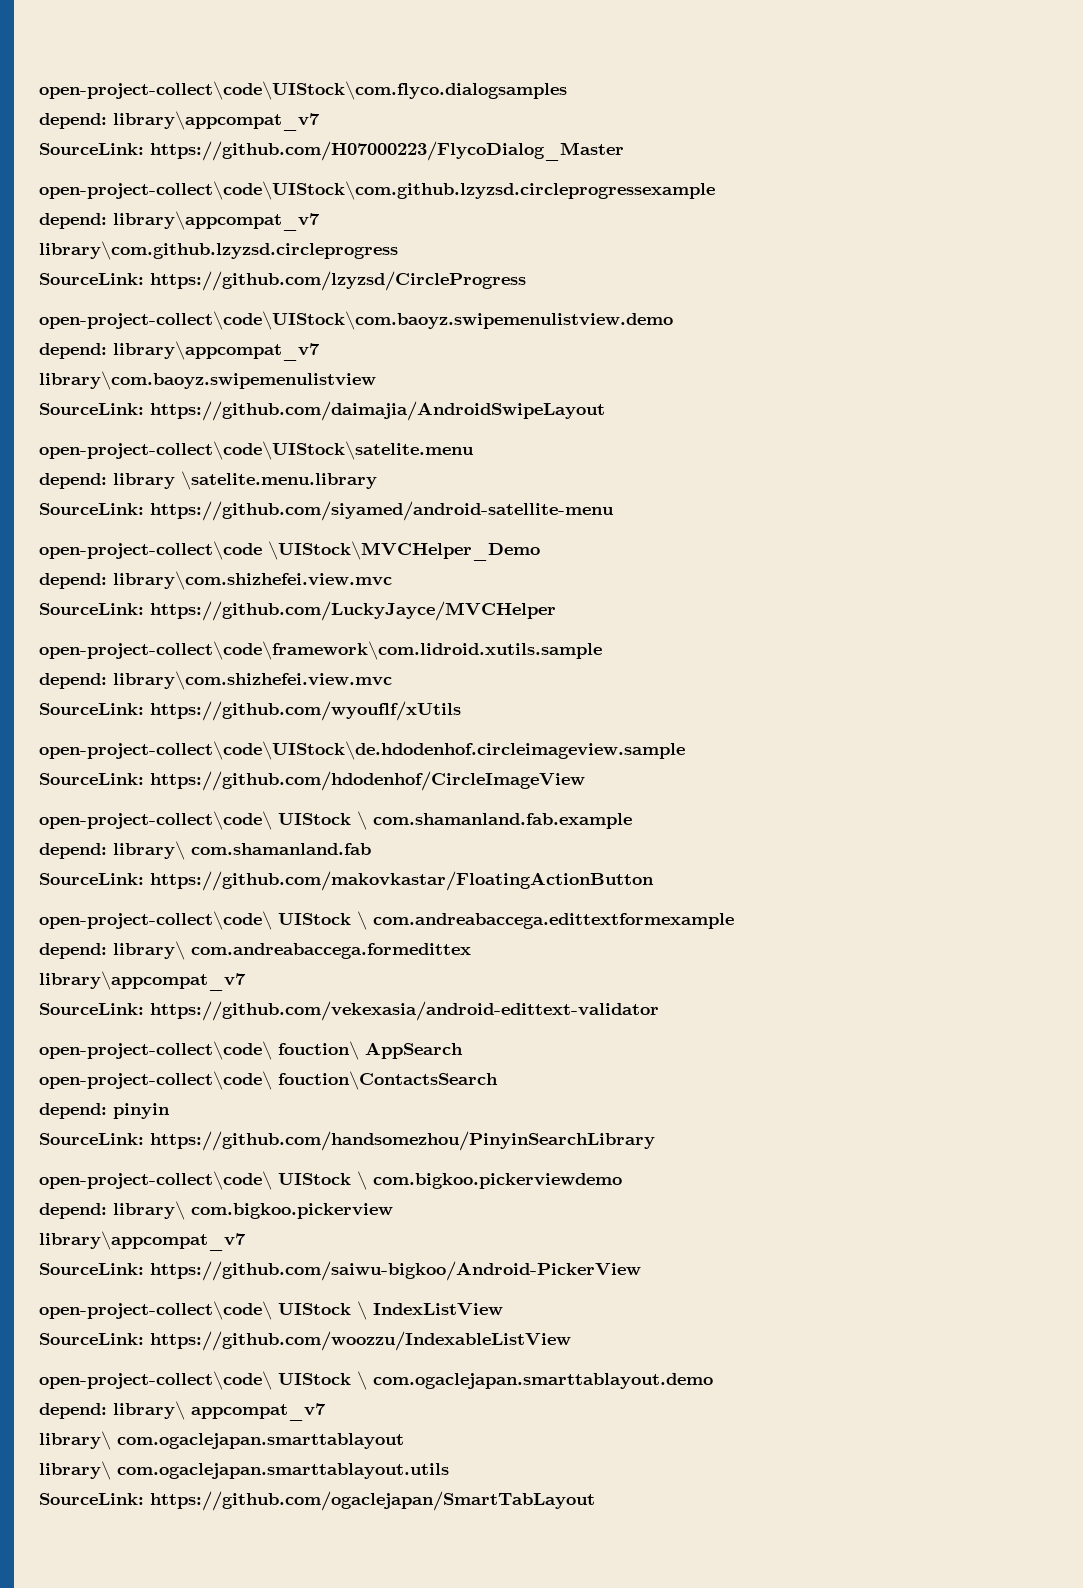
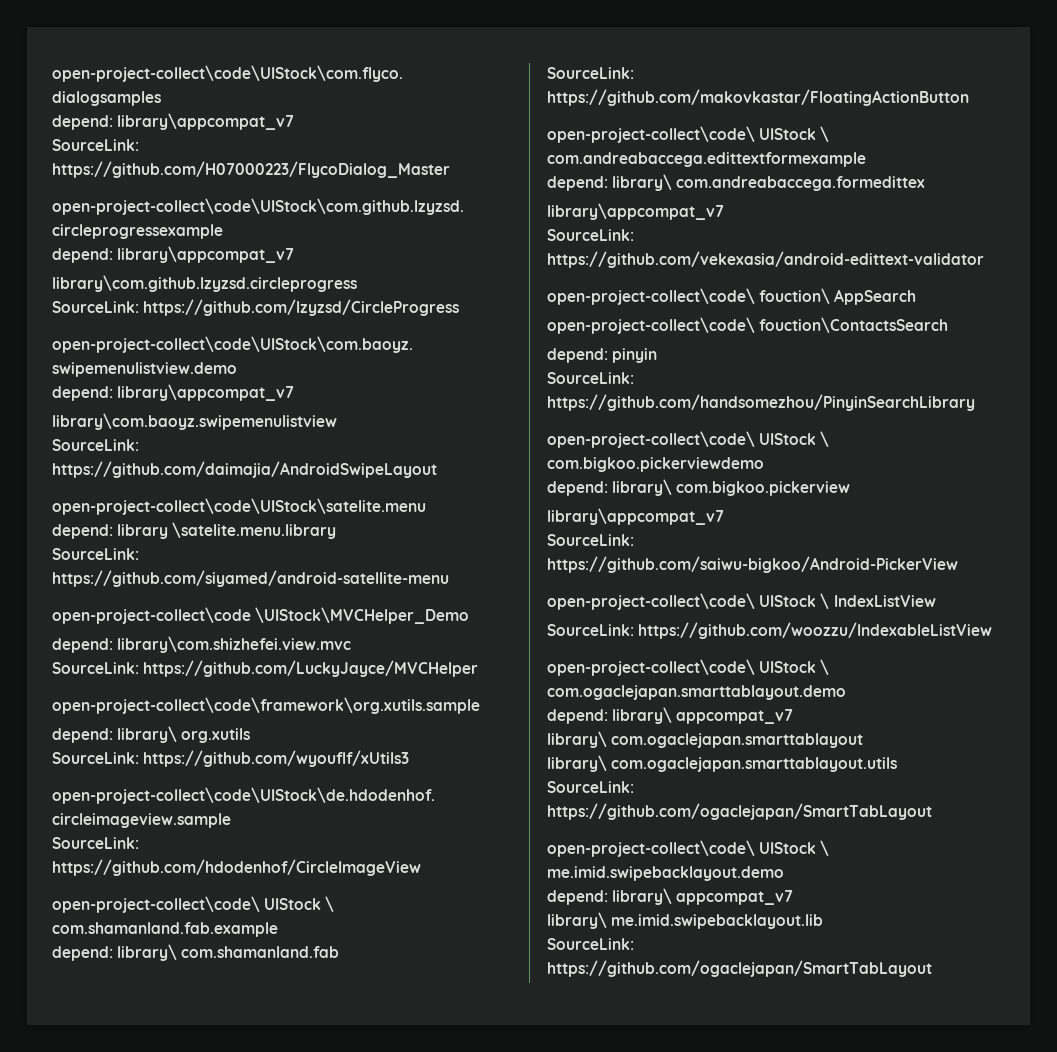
- open-project-collect\code\framework\com.lidroid.xutils.sample
- depend: library\com.shizhefei.view.mvc
- SourceLink: https://github.com/wyouflf/xUtils
+ open-project-collect\code\framework\org.xutils.sample
+ depend: library\ org.xutils
+ SourceLink: https://github.com/wyouflf/xUtils3
+ open-project-collect\code\ UIStock \ me.imid.swipebacklayout.demo
+ depend: library\ appcompat_v7
+ library\ me.imid.swipebacklayout.lib
+ SourceLink: https://github.com/ogaclejapan/SmartTabLayout

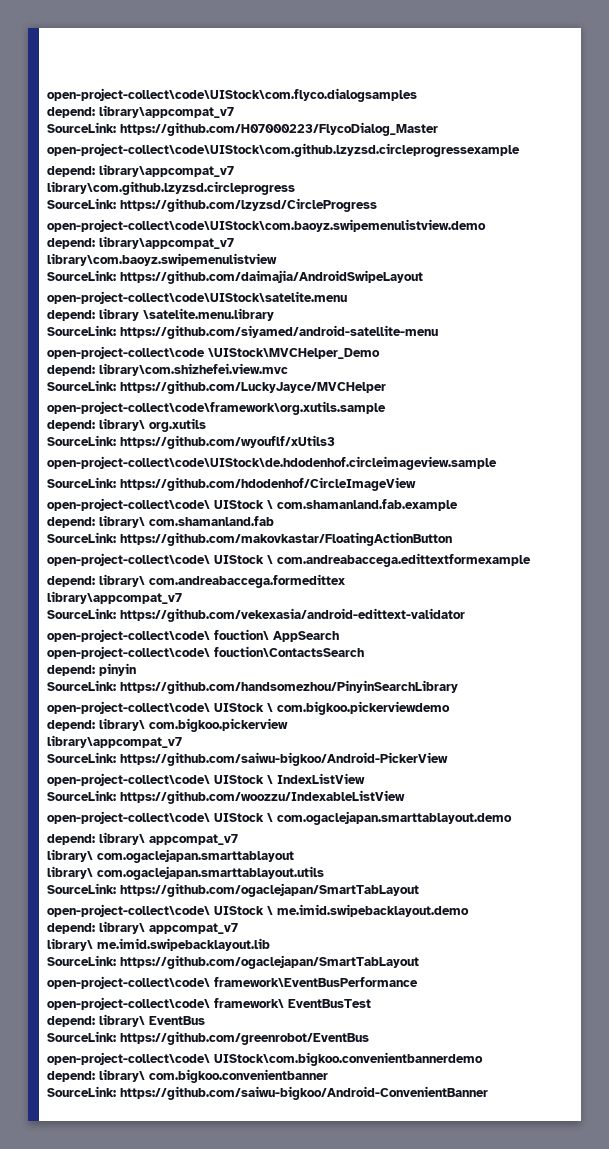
+ open-project-collect\code\ framework\EventBusPerformance
+ open-project-collect\code\ framework\ EventBusTest
+ depend: library\ EventBus
+ SourceLink: https://github.com/greenrobot/EventBus
+ open-project-collect\code\ UIStock\com.bigkoo.convenientbannerdemo
+ depend: library\ com.bigkoo.convenientbanner
+ SourceLink: https://github.com/saiwu-bigkoo/Android-ConvenientBanner

